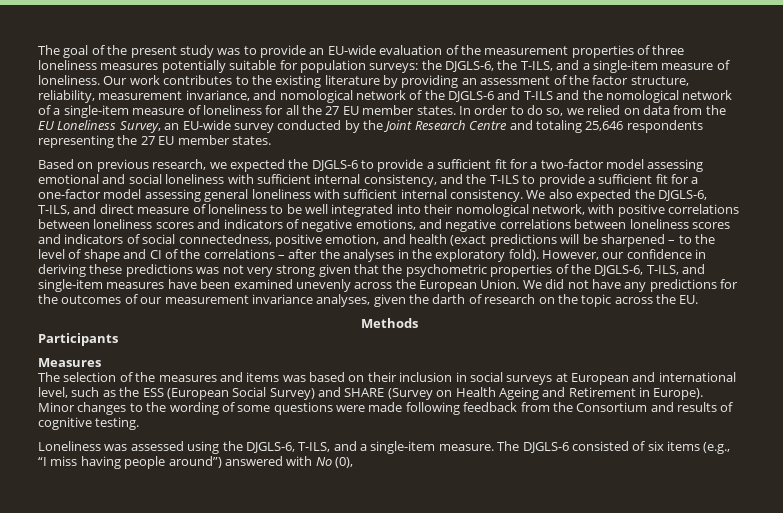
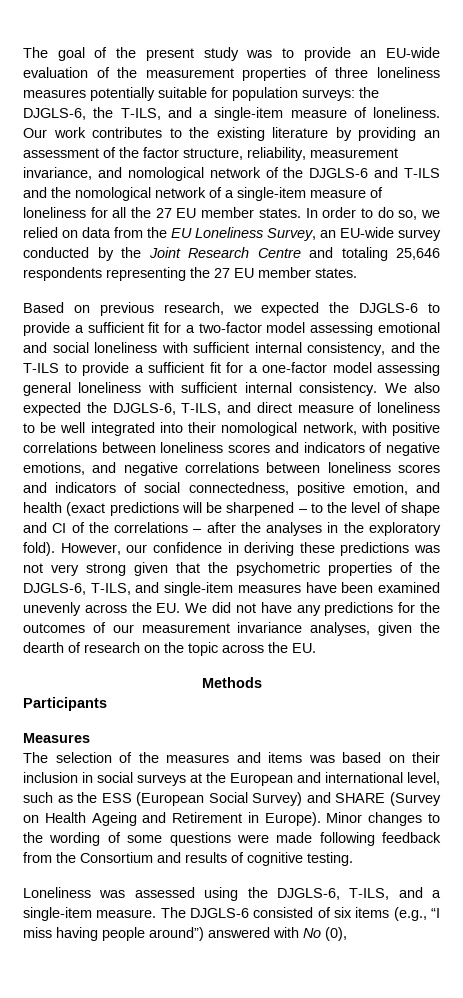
- However, our confidence in deriving these predictions was not very strong given that the psychometric properties of the DJGLS-6, T-ILS, and single-item measures have been examined unevenly across the European Union. We did not have any predictions for the outcomes of our measurement invariance analyses, given the darth of research on the topic across the EU.
+ However, our confidence in deriving these predictions was not very strong given that the psychometric properties of the DJGLS-6, T-ILS, and single-item measures have been examined unevenly across the EU. We did not have any predictions for the outcomes of our measurement invariance analyses, given the dearth of research on the topic across the EU.
- The selection of the measures and items was based on their inclusion in social surveys at European and international level, such as the ESS (European Social Survey) and SHARE (Survey on Health Ageing and Retirement in Europe).
+ The selection of the measures and items was based on their inclusion in social surveys at the European and international level, such as the ESS (European Social Survey) and SHARE (Survey on Health Ageing and Retirement in Europe).

